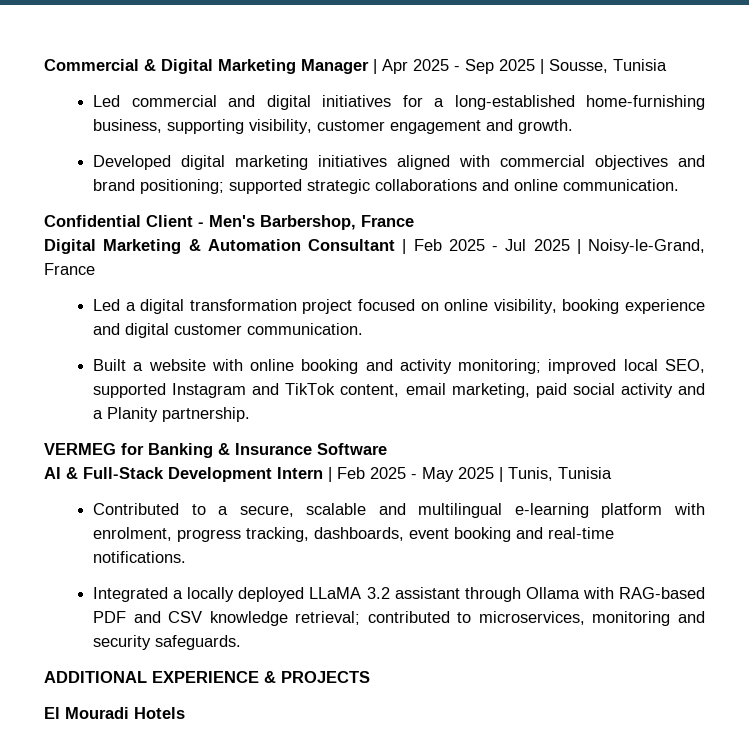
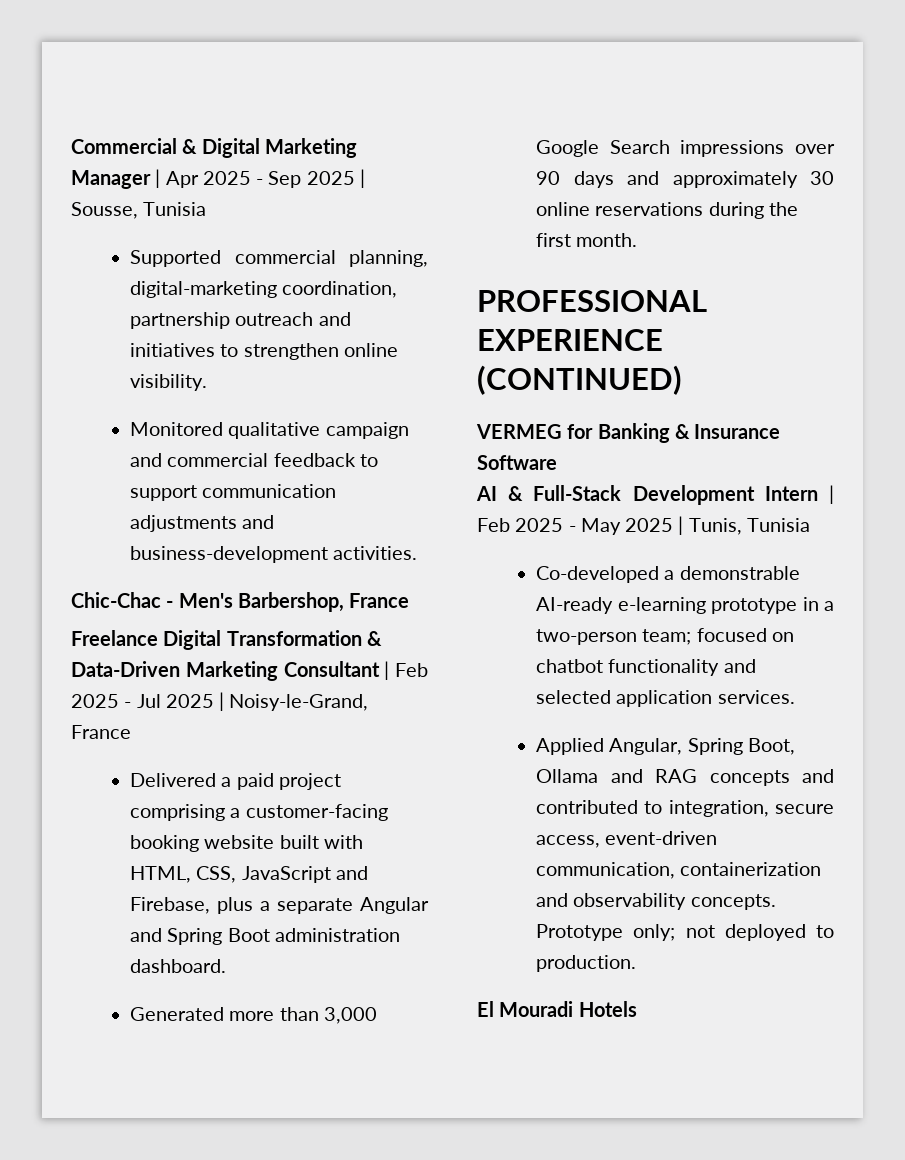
- Led commercial and digital initiatives for a long-established home-furnishing business, supporting visibility, customer engagement and growth.
- Developed digital marketing initiatives aligned with commercial objectives and brand positioning; supported strategic collaborations and online communication.
- Confidential Client - Men's Barbershop, France
- Digital Marketing & Automation Consultant | Feb 2025 - Jul 2025 | Noisy-le-Grand, France
+ Supported commercial planning, digital-marketing coordination, partnership outreach and initiatives to strengthen online visibility.
+ Monitored qualitative campaign and commercial feedback to support communication adjustments and business-development activities.
+ Chic-Chac - Men's Barbershop, France
+ Freelance Digital Transformation & Data-Driven Marketing Consultant | Feb 2025 - Jul 2025 | Noisy-le-Grand, France
- Led a digital transformation project focused on online visibility, booking experience and digital customer communication.
- Built a website with online booking and activity monitoring; improved local SEO, supported Instagram and TikTok content, email marketing, paid social activity and a Planity partnership.
+ Delivered a paid project comprising a customer-facing booking website built with HTML, CSS, JavaScript and Firebase, plus a separate Angular and Spring Boot administration dashboard.
+ Generated more than 3,000 Google Search impressions over 90 days and approximately 30 online reservations during the first month.
+ PROFESSIONAL EXPERIENCE (CONTINUED)
- Contributed to a secure, scalable and multilingual e-learning platform with enrolment, progress tracking, dashboards, event booking and real-time notifications.
- Integrated a locally deployed LLaMA 3.2 assistant through Ollama with RAG-based PDF and CSV knowledge retrieval; contributed to microservices, monitoring and security safeguards.
- ADDITIONAL EXPERIENCE & PROJECTS
+ Co-developed a demonstrable AI-ready e-learning prototype in a two-person team; focused on chatbot functionality and selected application services.
+ Applied Angular, Spring Boot, Ollama and RAG concepts and contributed to integration, secure access, event-driven communication, containerization and observability concepts. Prototype only; not deployed to production.

